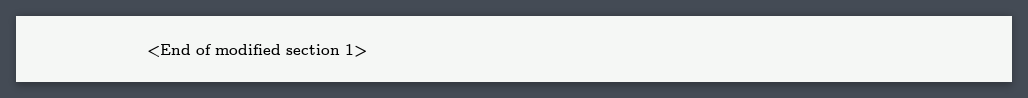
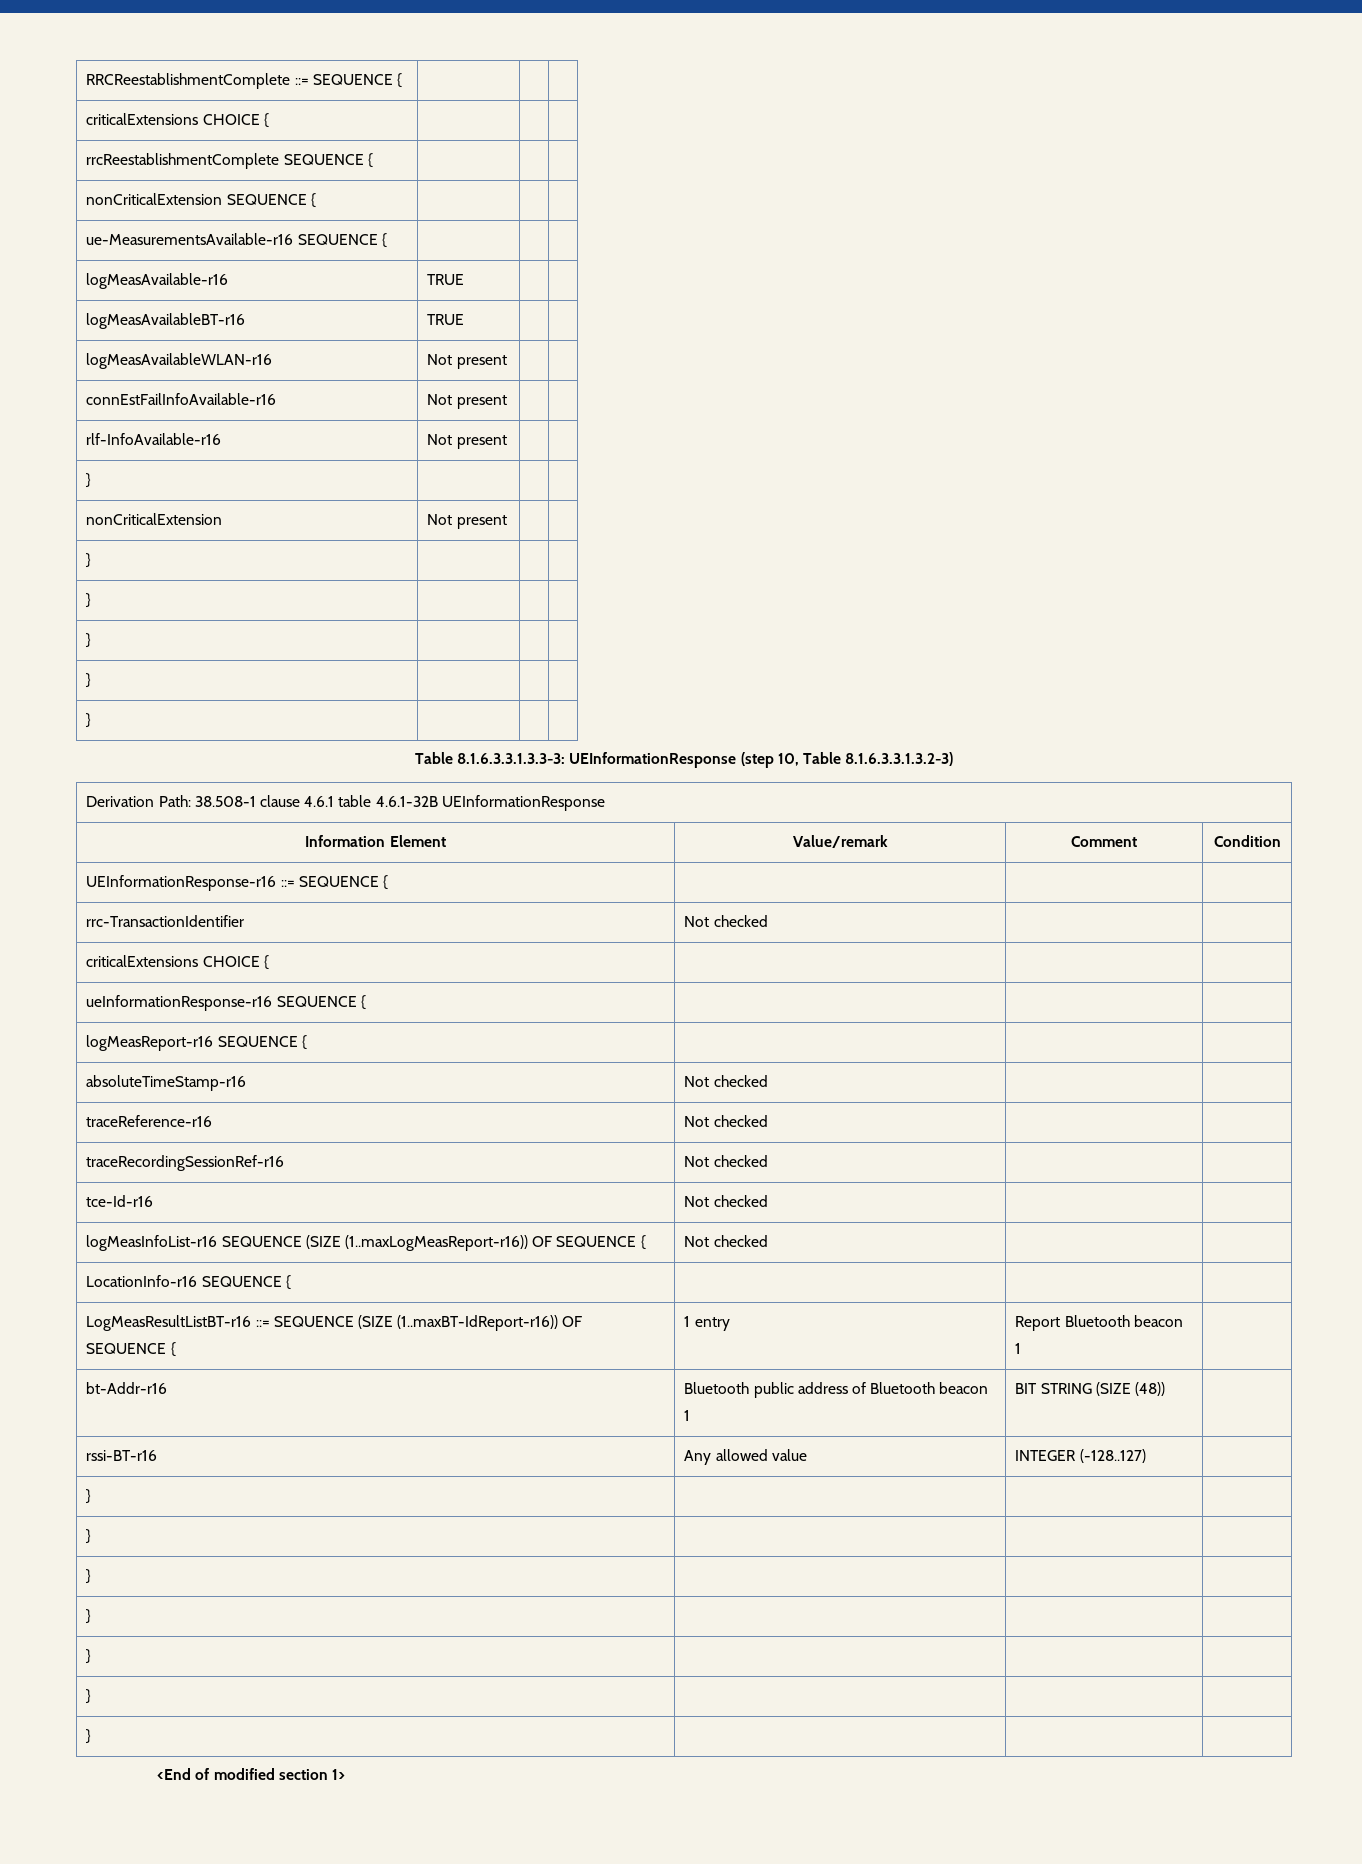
+ RRCReestablishmentComplete ::= SEQUENCE { | | |
+ criticalExtensions CHOICE { | | |
+ rrcReestablishmentComplete SEQUENCE { | | |
+ nonCriticalExtension SEQUENCE { | | |
+ ue-MeasurementsAvailable-r16 SEQUENCE { | | |
+ logMeasAvailable-r16 | TRUE | |
+ logMeasAvailableBT-r16 | TRUE | |
+ logMeasAvailableWLAN-r16 | Not present | |
+ connEstFailInfoAvailable-r16 | Not present | |
+ rlf-InfoAvailable-r16 | Not present | |
+ } | | |
+ nonCriticalExtension | Not present | |
+ } | | |
+ } | | |
+ } | | |
+ } | | |
+ } | | |
+ Table 8.1.6.3.3.1.3.3-3: UEInformationResponse (step 10, Table 8.1.6.3.3.1.3.2-3)
+ Derivation Path: 38.508-1 clause 4.6.1 table 4.6.1-32B UEInformationResponse
+ Information Element | Value/remark | Comment | Condition
+ UEInformationResponse-r16 ::= SEQUENCE { | | |
+ rrc-TransactionIdentifier | Not checked | |
+ criticalExtensions CHOICE { | | |
+ ueInformationResponse-r16 SEQUENCE { | | |
+ logMeasReport-r16 SEQUENCE { | | |
+ absoluteTimeStamp-r16 | Not checked | |
+ traceReference-r16 | Not checked | |
+ traceRecordingSessionRef-r16 | Not checked | |
+ tce-Id-r16 | Not checked | |
+ logMeasInfoList-r16 SEQUENCE (SIZE (1..maxLogMeasReport-r16)) OF SEQUENCE { | Not checked | |
+ LocationInfo-r16 SEQUENCE { | | |
+ LogMeasResultListBT-r16 ::= SEQUENCE (SIZE (1..maxBT-IdReport-r16)) OF SEQUENCE { | 1 entry | Report Bluetooth beacon 1 |
+ bt-Addr-r16 | Bluetooth public address of Bluetooth beacon 1 | BIT STRING (SIZE (48)) |
+ rssi-BT-r16 | Any allowed value | INTEGER (-128..127) |
+ } | | |
+ } | | |
+ } | | |
+ } | | |
+ } | | |
+ } | | |
+ } | | |

